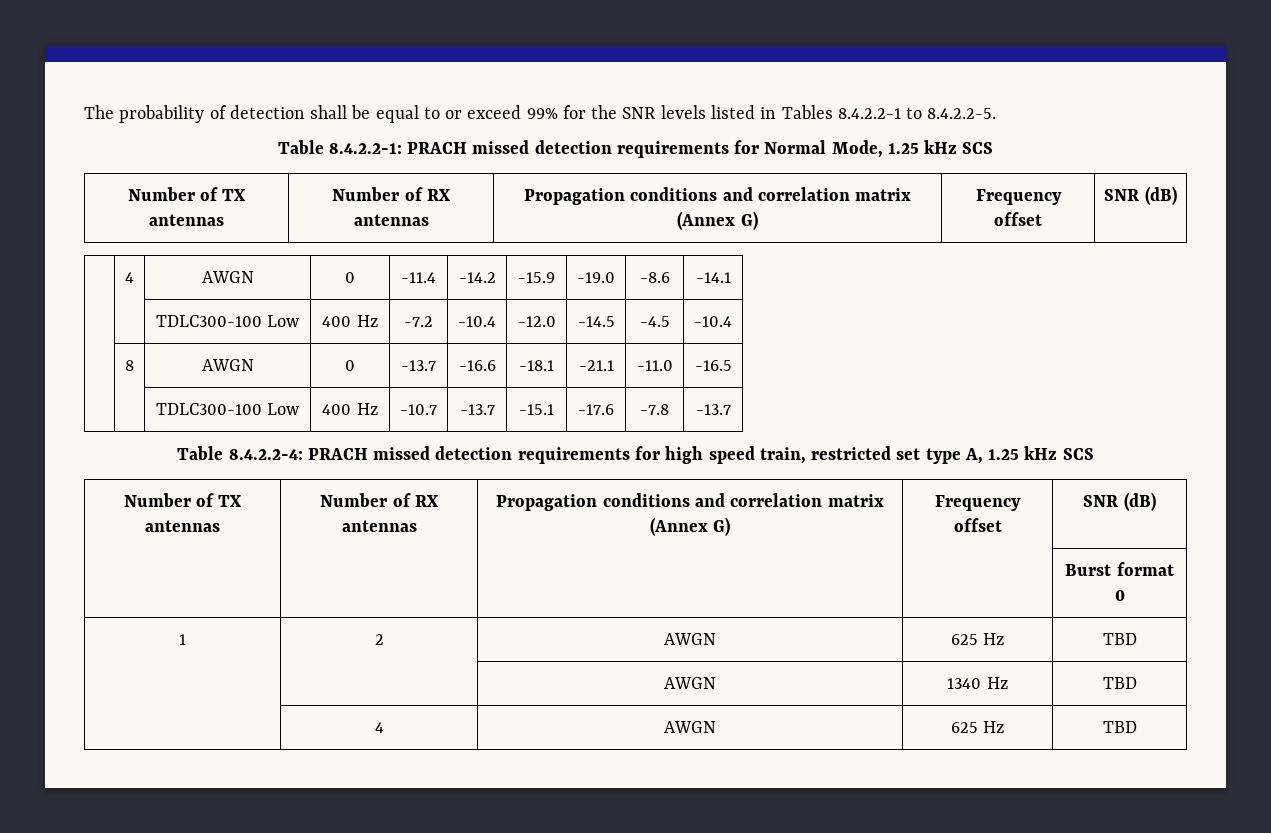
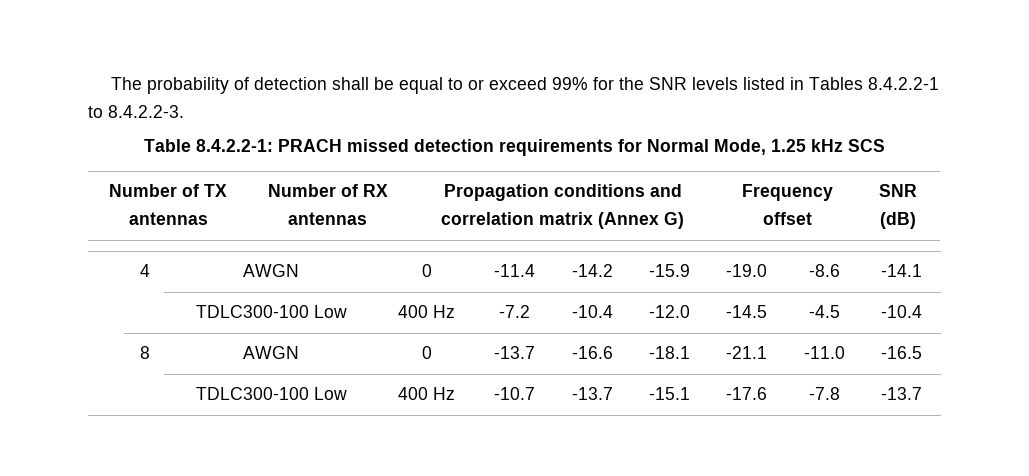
- The probability of detection shall be equal to or exceed 99% for the SNR levels listed in Tables 8.4.2.2-1 to 8.4.2.2-5.
+ The probability of detection shall be equal to or exceed 99% for the SNR levels listed in Tables 8.4.2.2-1 to 8.4.2.2-3.
- Table 8.4.2.2-4: PRACH missed detection requirements for high speed train, restricted set type A, 1.25 kHz SCS
- Number of TX antennas | Number of RX antennas | Propagation conditions and correlation matrix (Annex G) | Frequency offset | SNR (dB)
- | | | | Burst format 0
- 1 | 2 | AWGN | 625 Hz | TBD
- | | AWGN | 1340 Hz | TBD
- | 4 | AWGN | 625 Hz | TBD

